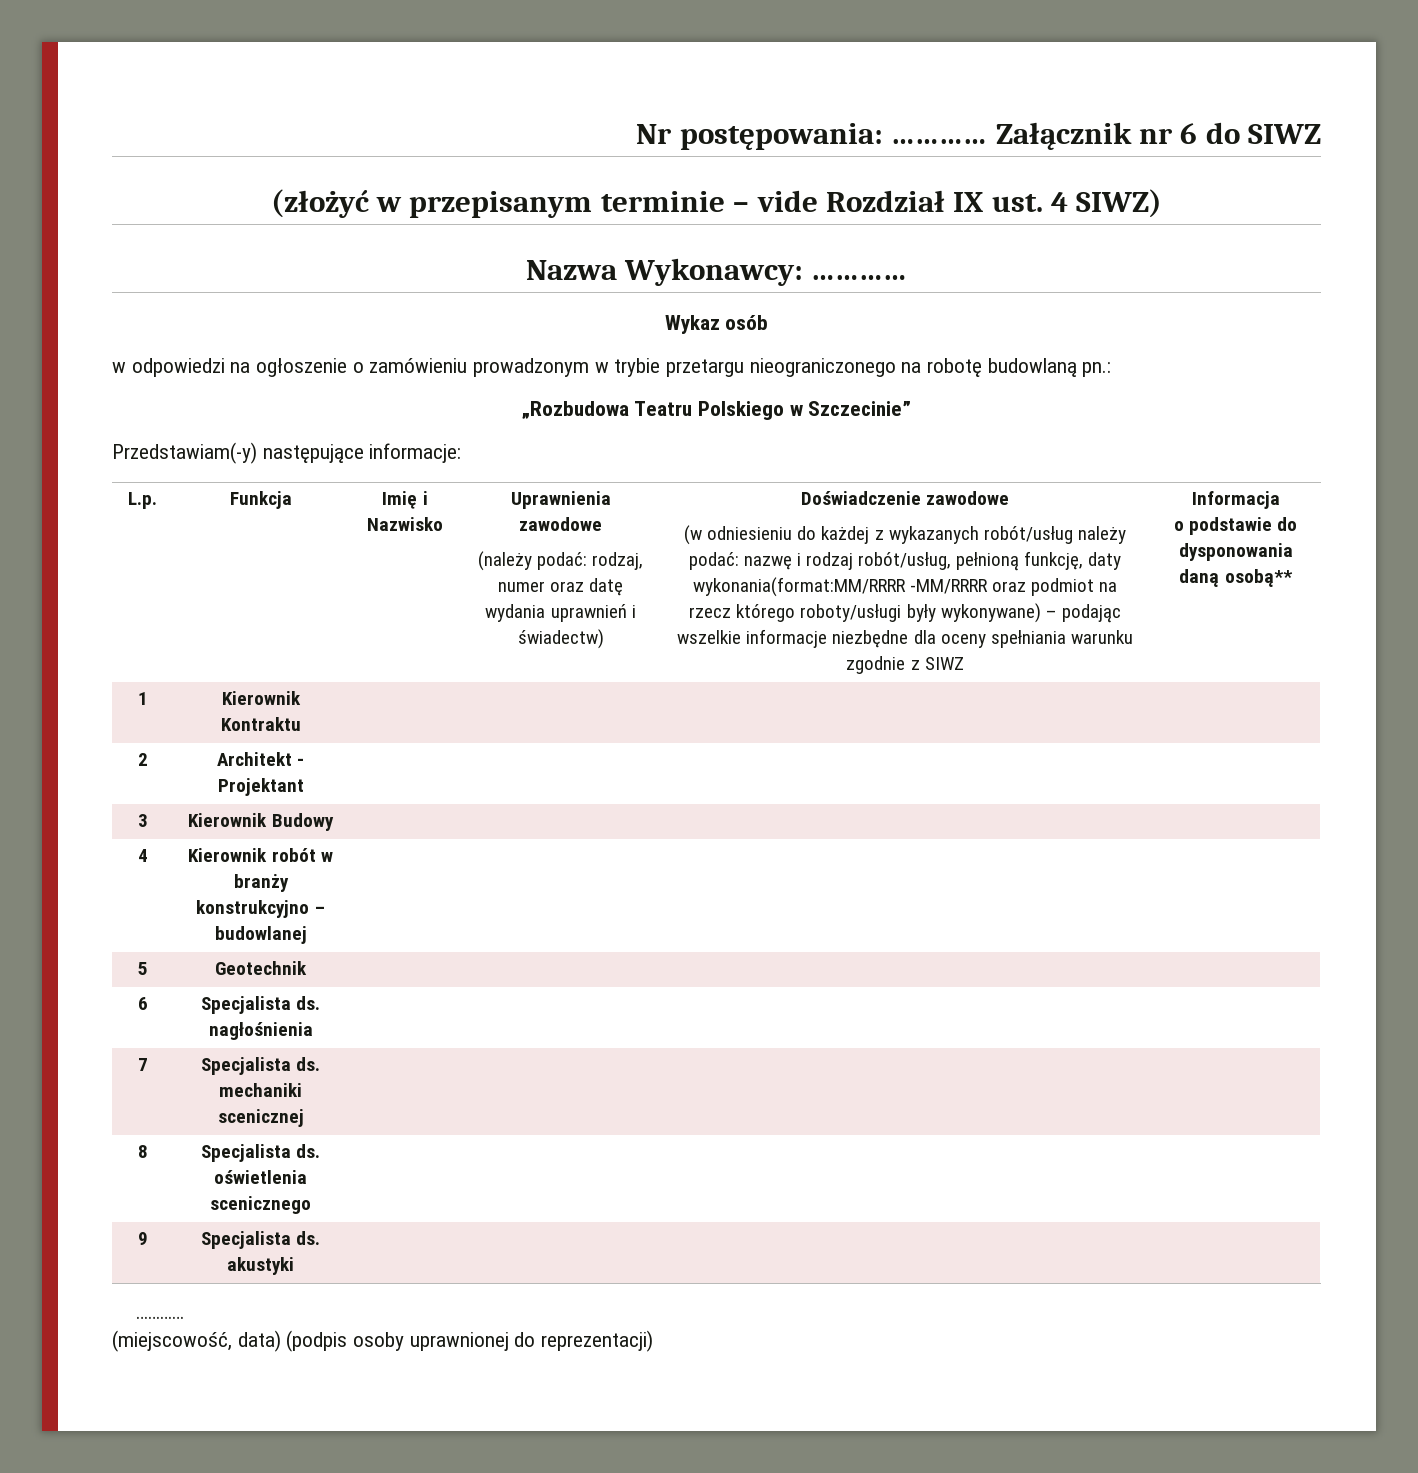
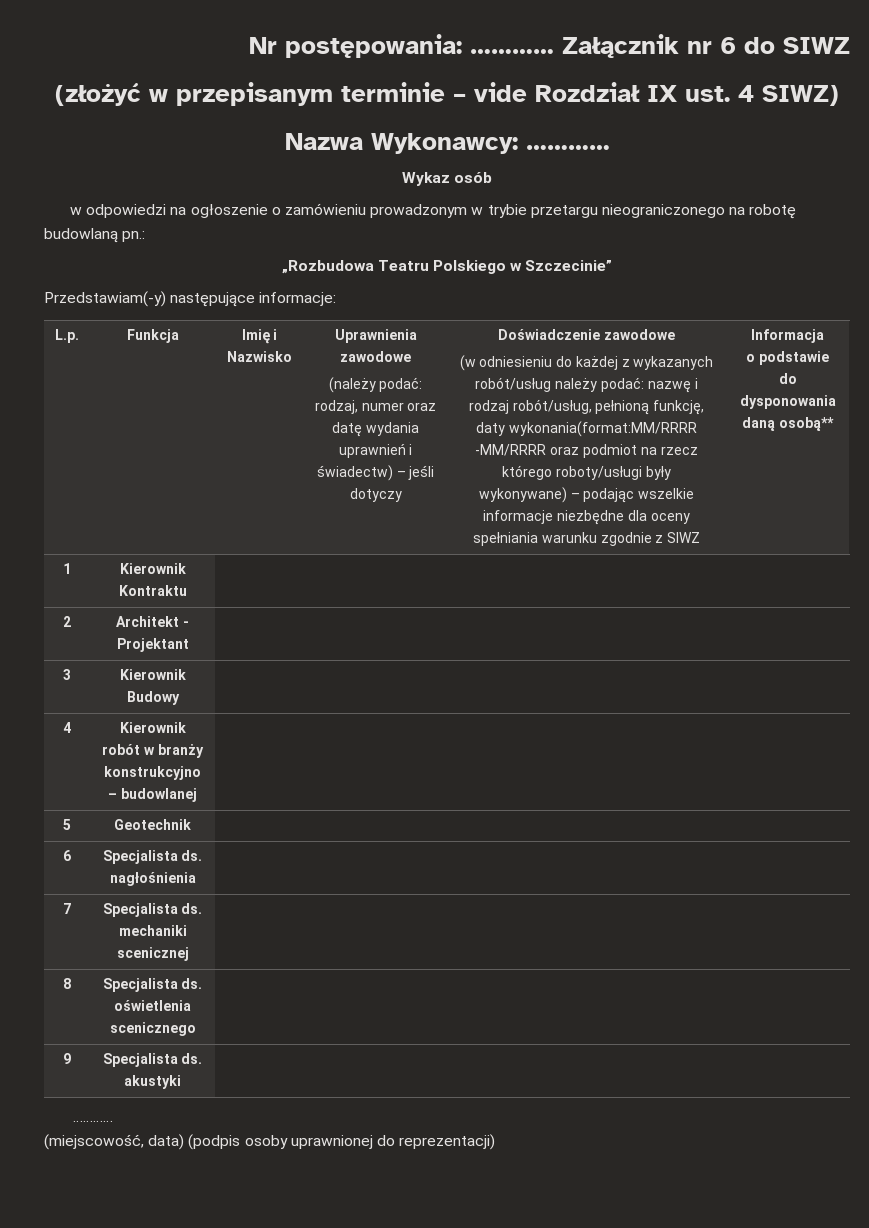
- (należy podać: rodzaj, numer oraz datę wydania uprawnień i świadectw)
+ (należy podać: rodzaj, numer oraz datę wydania uprawnień i świadectw) – jeśli dotyczy

